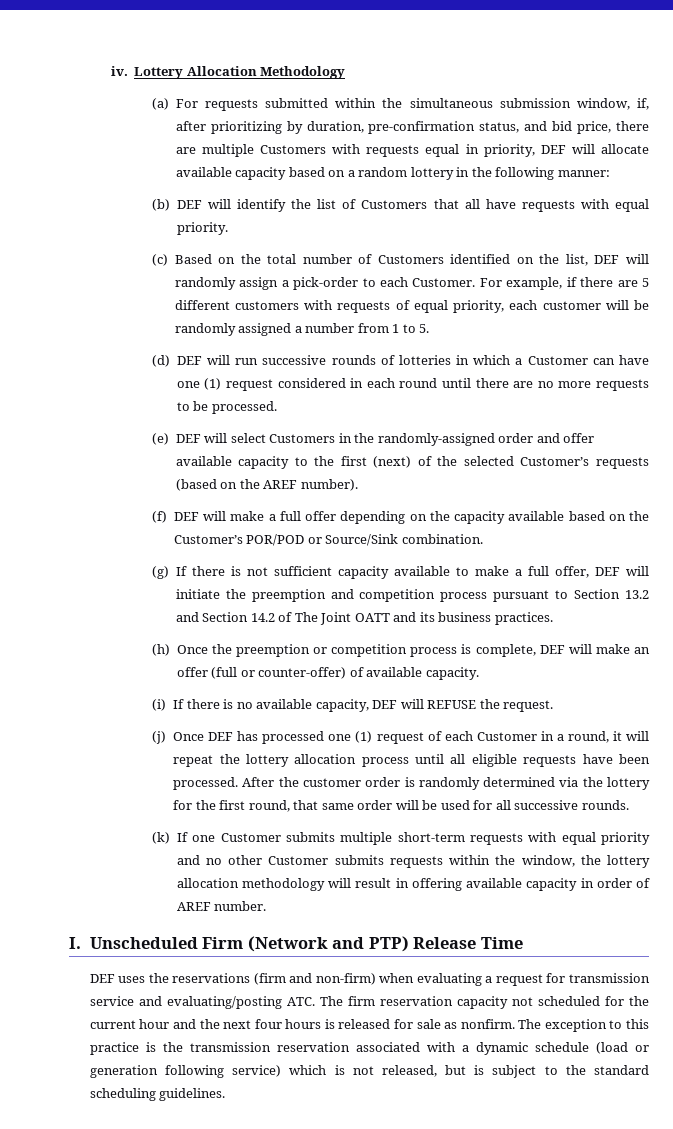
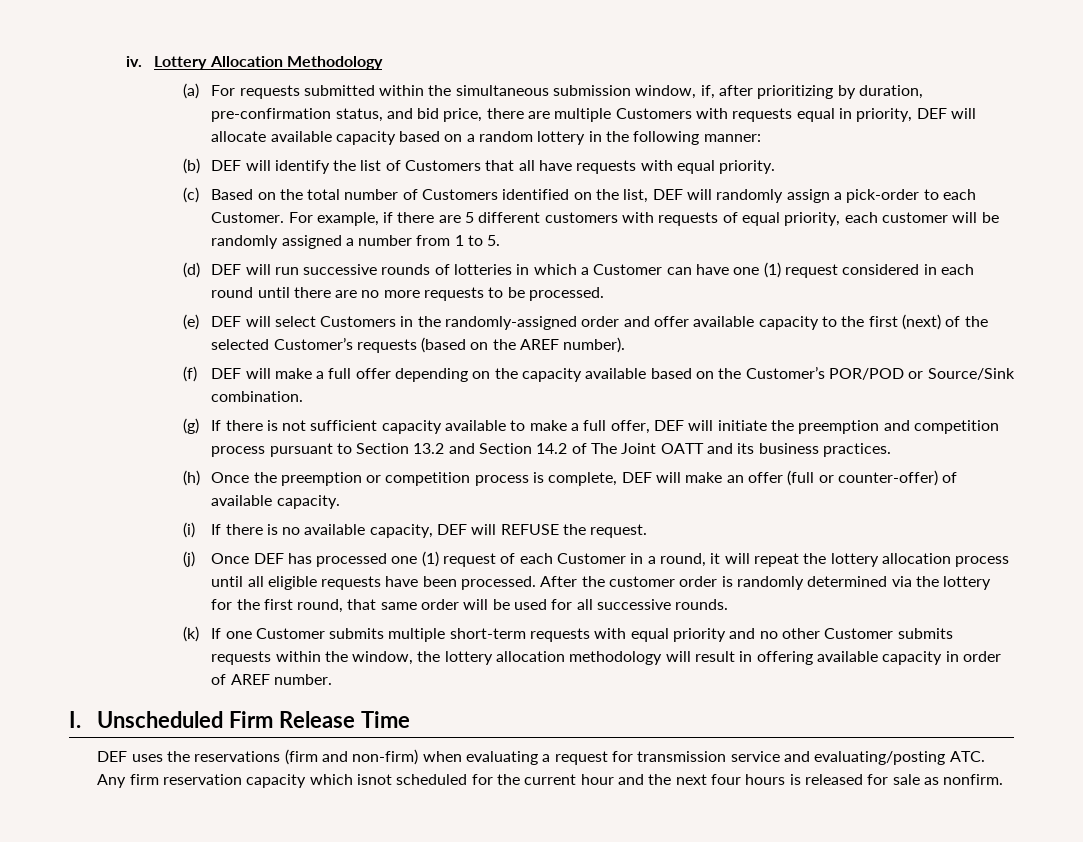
- I. Unscheduled Firm (Network and PTP) Release Time
+ I. Unscheduled Firm Release Time
- DEF uses the reservations (firm and non-firm) when evaluating a request for transmission service and evaluating/posting ATC. The firm reservation capacity not scheduled for the current hour and the next four hours is released for sale as nonfirm. The exception to this practice is the transmission reservation associated with a dynamic schedule (load or generation following service) which is not released, but is subject to the standard scheduling guidelines.
+ DEF uses the reservations (firm and non-firm) when evaluating a request for transmission service and evaluating/posting ATC. Any firm reservation capacity which isnot scheduled for the current hour and the next four hours is released for sale as nonfirm.

